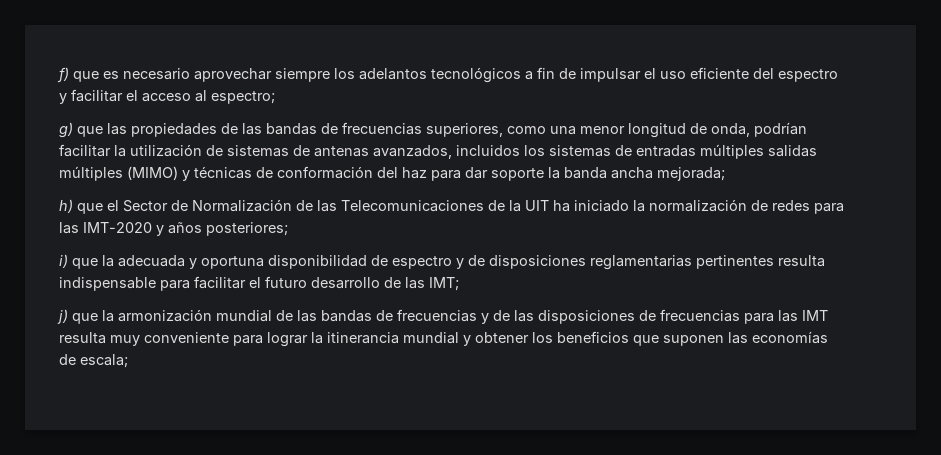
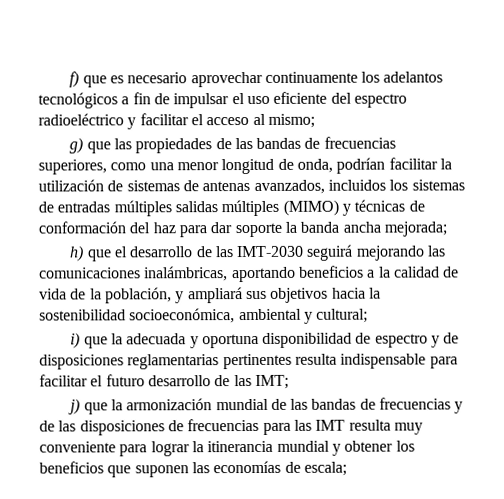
- f) que es necesario aprovechar siempre los adelantos tecnológicos a fin de impulsar el uso eficiente del espectro y facilitar el acceso al espectro;
+ f) que es necesario aprovechar continuamente los adelantos tecnológicos a fin de impulsar el uso eficiente del espectro radioeléctrico y facilitar el acceso al mismo;
- h) que el Sector de Normalización de las Telecomunicaciones de la UIT ha iniciado la normalización de redes para las IMT-2020 y años posteriores;
+ h) que el desarrollo de las IMT-2030 seguirá mejorando las comunicaciones inalámbricas, aportando beneficios a la calidad de vida de la población, y ampliará sus objetivos hacia la sostenibilidad socioeconómica, ambiental y cultural;

